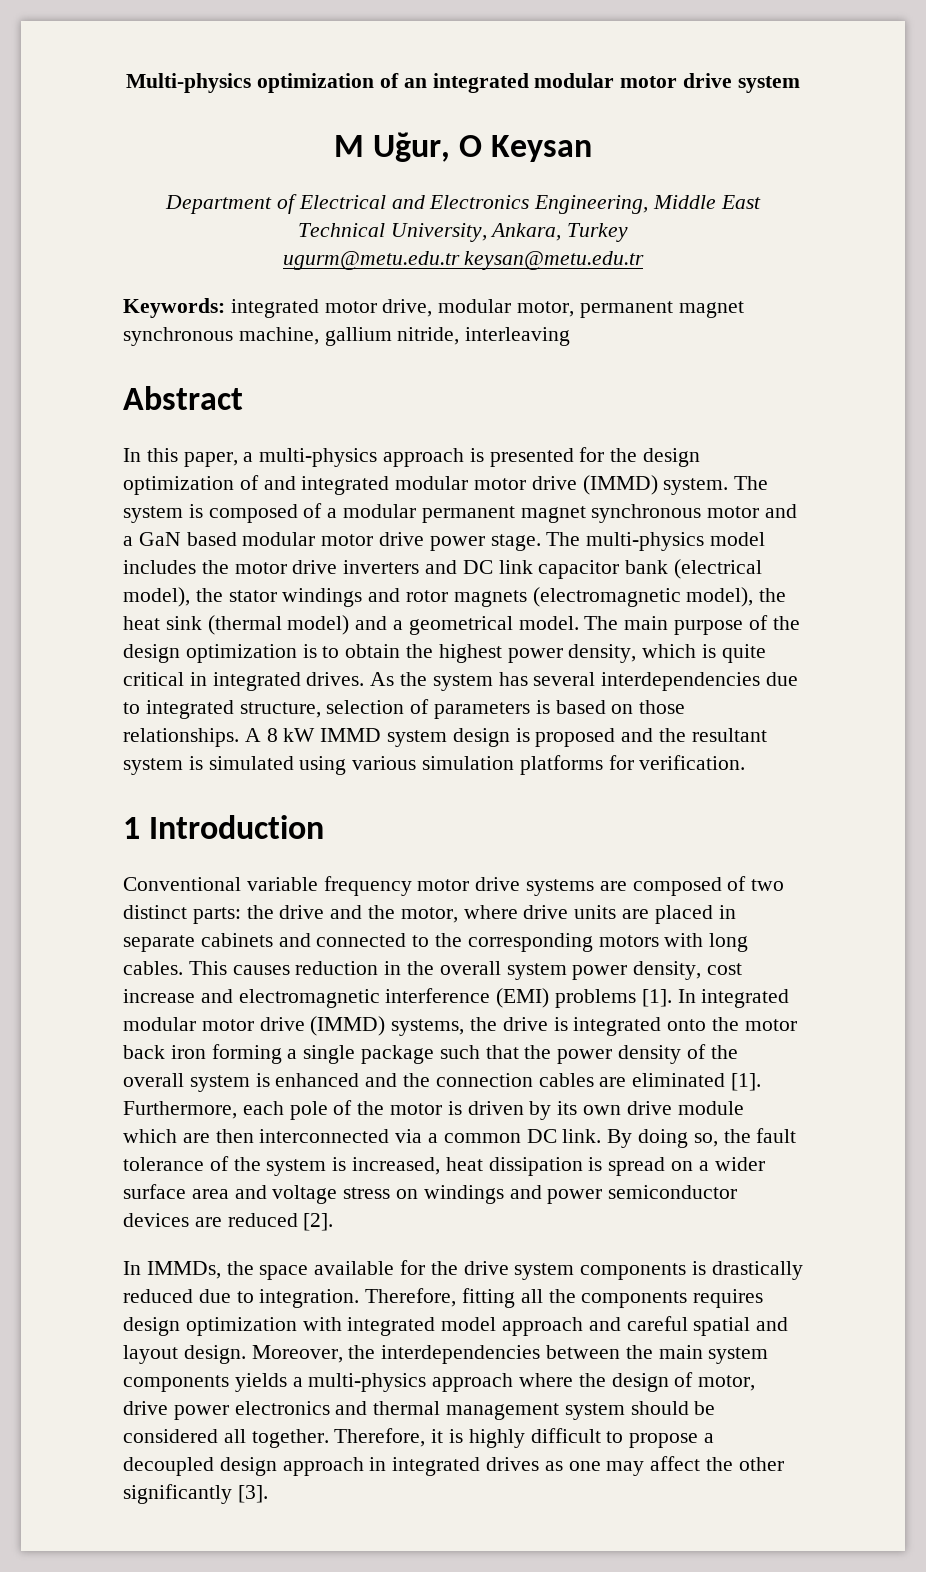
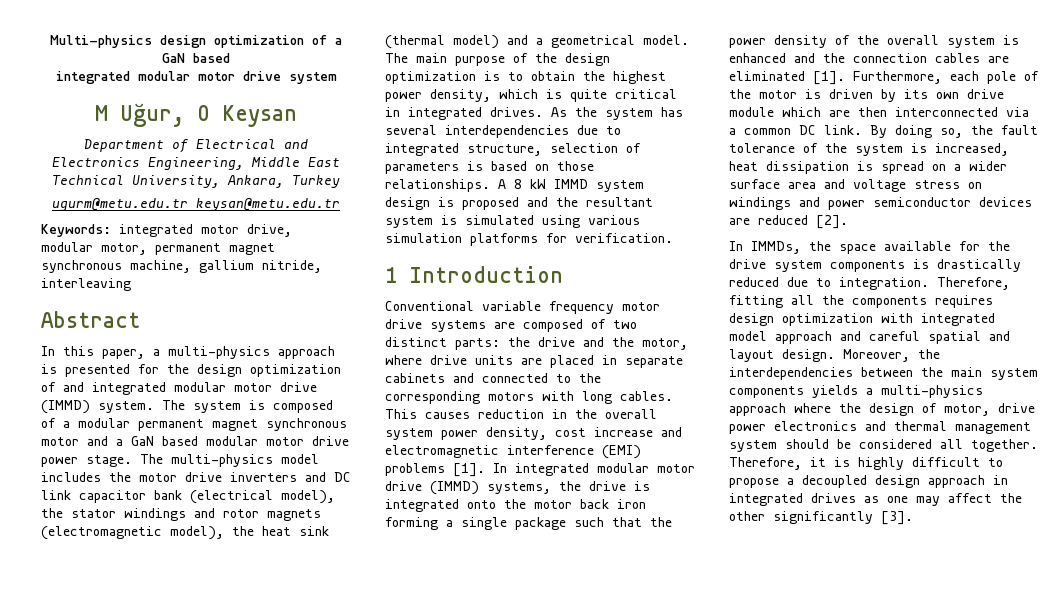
- Multi-physics optimization of an integrated modular motor drive system
+ Multi-physics design optimization of a GaN based
+ integrated modular motor drive system

